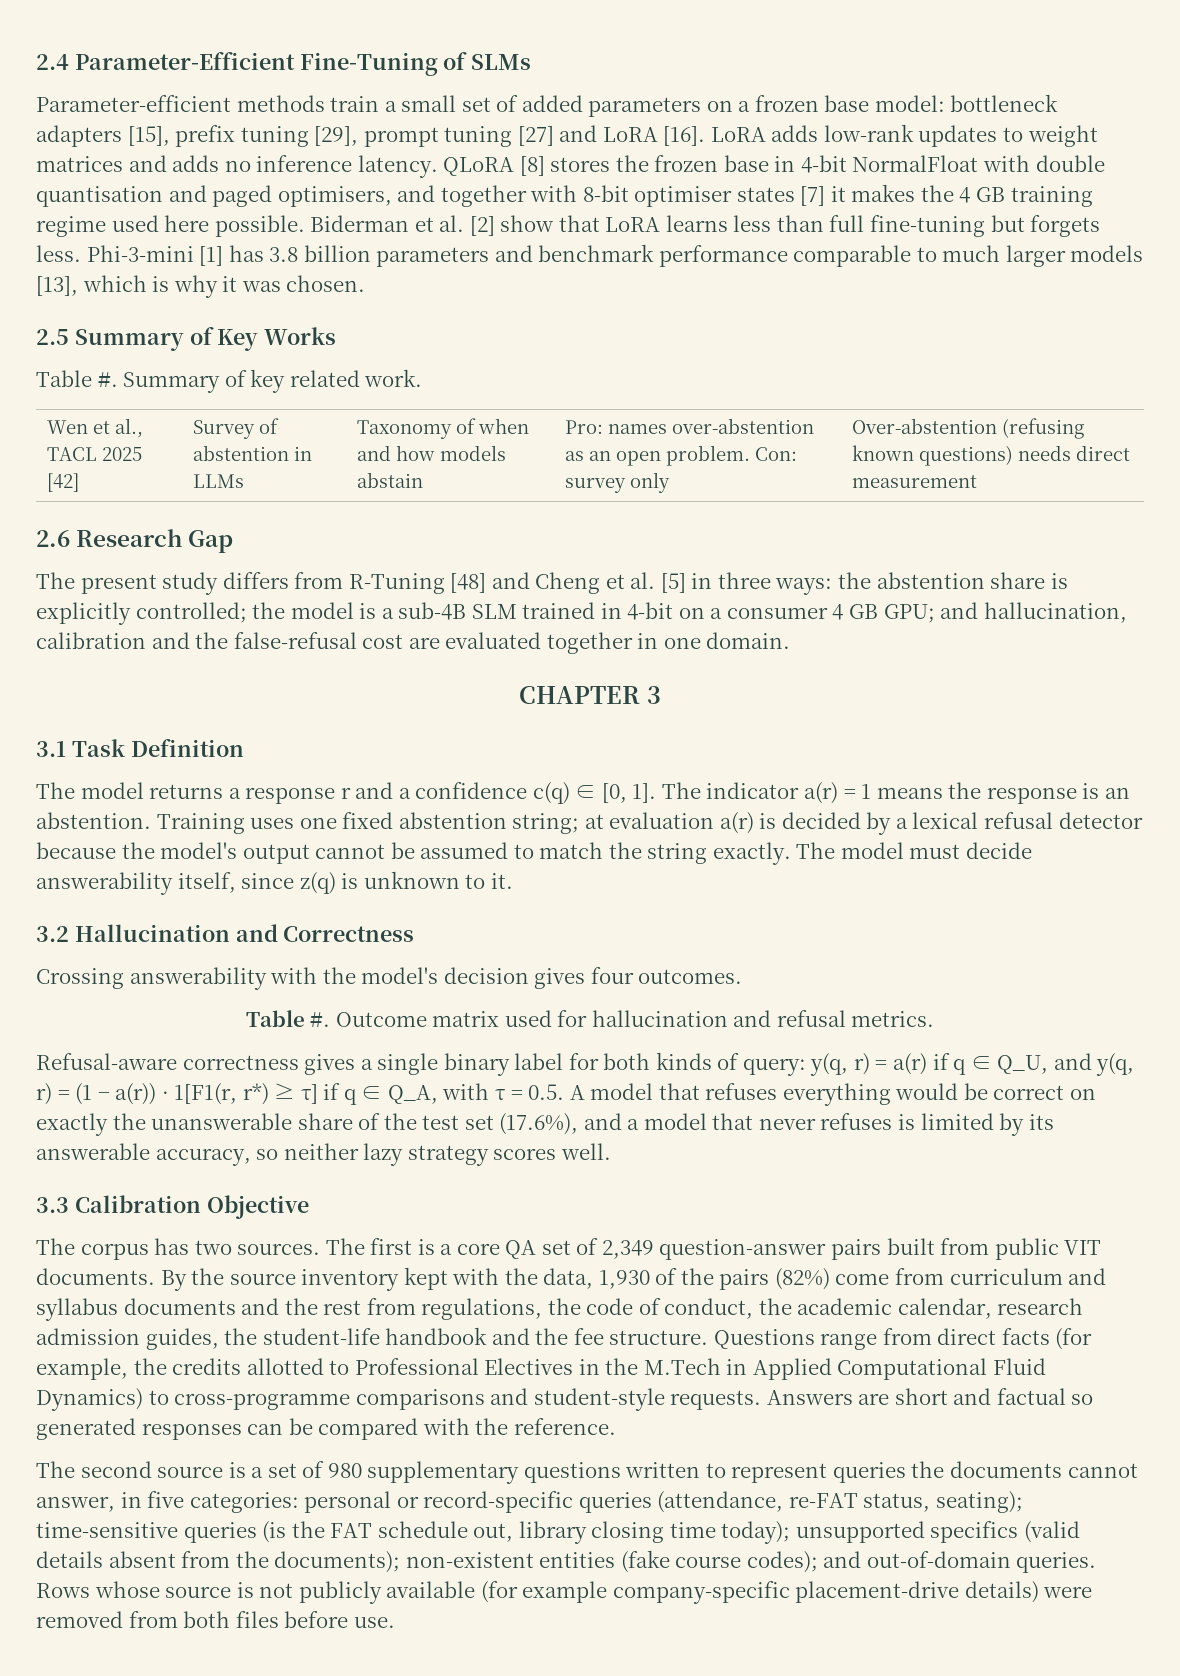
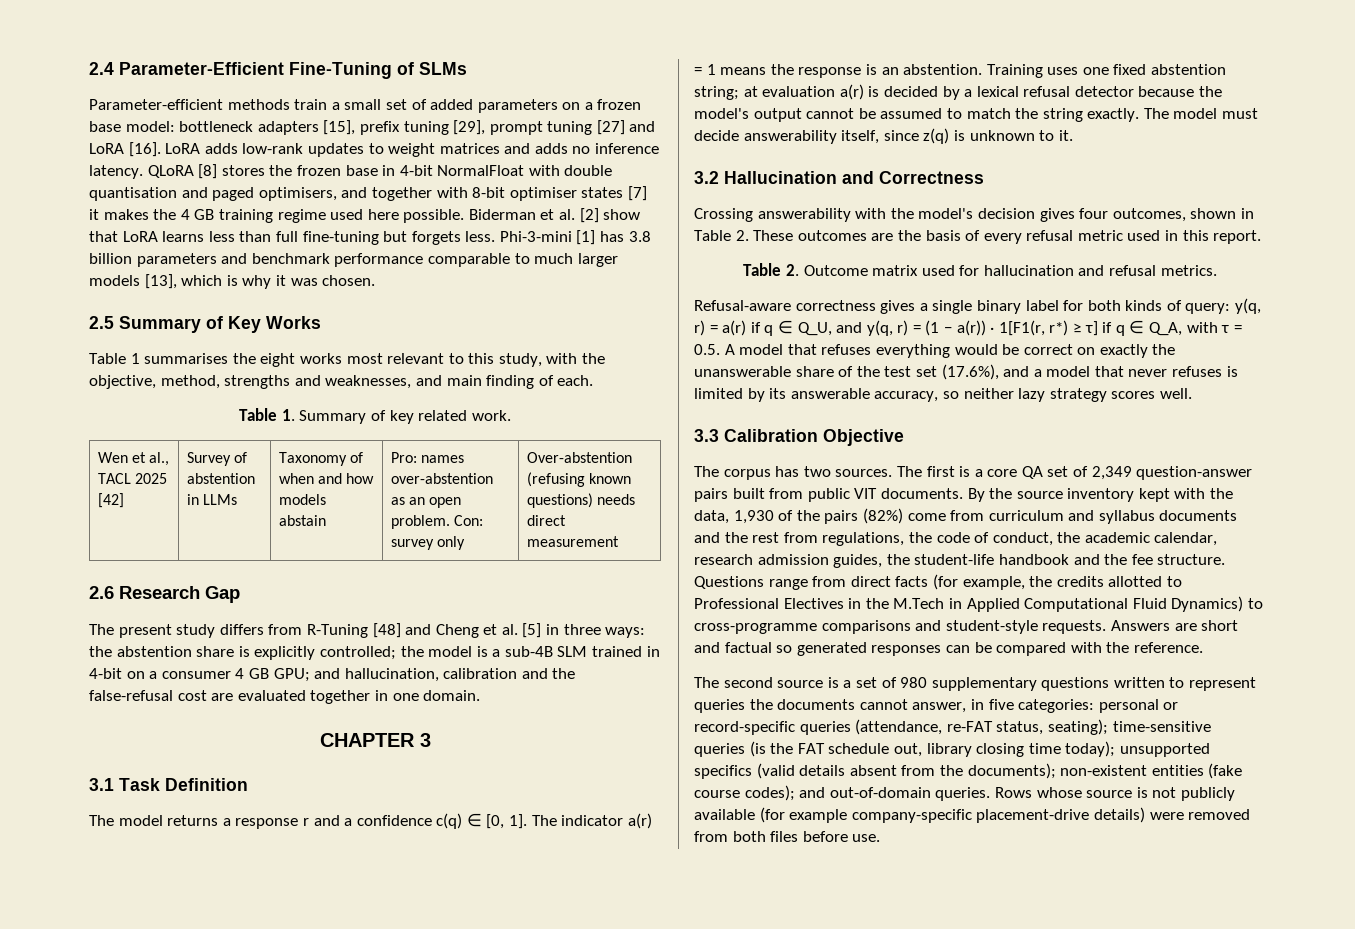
- Table #. Summary of key related work.
+ Table 1 summarises the eight works most relevant to this study, with the objective, method, strengths and weaknesses, and main finding of each.
+ Table 1. Summary of key related work.
- Crossing answerability with the model's decision gives four outcomes.
- Table #. Outcome matrix used for hallucination and refusal metrics.
+ Crossing answerability with the model's decision gives four outcomes, shown in Table 2. These outcomes are the basis of every refusal metric used in this report.
+ Table 2. Outcome matrix used for hallucination and refusal metrics.

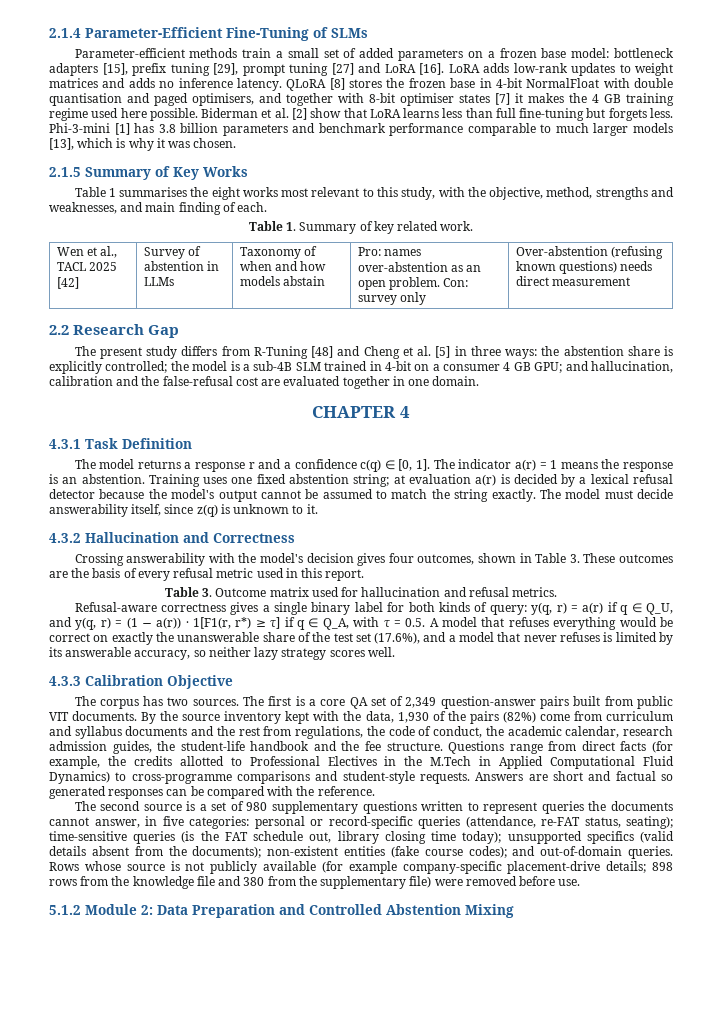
- 2.4 Parameter-Efficient Fine-Tuning of SLMs
+ 2.1.4 Parameter-Efficient Fine-Tuning of SLMs
- 2.5 Summary of Key Works
+ 2.1.5 Summary of Key Works
- 2.6 Research Gap
+ 2.2 Research Gap
- CHAPTER 3
- 3.1 Task Definition
+ CHAPTER 4
+ 4.3.1 Task Definition
- 3.2 Hallucination and Correctness
+ 4.3.2 Hallucination and Correctness
- Crossing answerability with the model's decision gives four outcomes, shown in Table 2. These outcomes are the basis of every refusal metric used in this report.
+ Crossing answerability with the model's decision gives four outcomes, shown in Table 3. These outcomes are the basis of every refusal metric used in this report.
- Table 2. Outcome matrix used for hallucination and refusal metrics.
+ Table 3. Outcome matrix used for hallucination and refusal metrics.
- 3.3 Calibration Objective
+ 4.3.3 Calibration Objective
- Rows whose source is not publicly available (for example company-specific placement-drive details) were removed from both files before use.
+ Rows whose source is not publicly available (for example company-specific placement-drive details; 898 rows from the knowledge file and 380 from the supplementary file) were removed before use.
+ 5.1.2 Module 2: Data Preparation and Controlled Abstention Mixing

